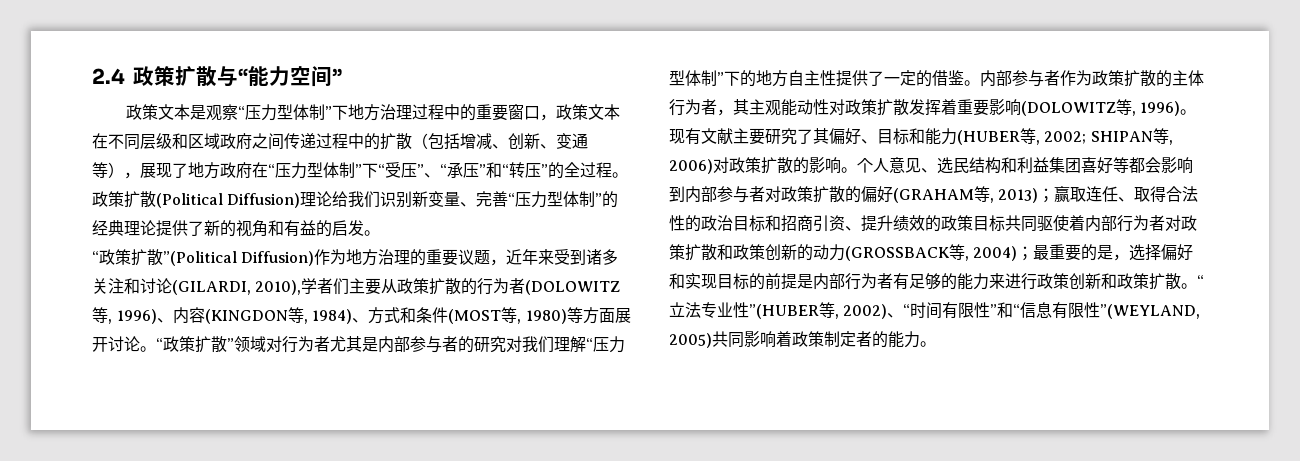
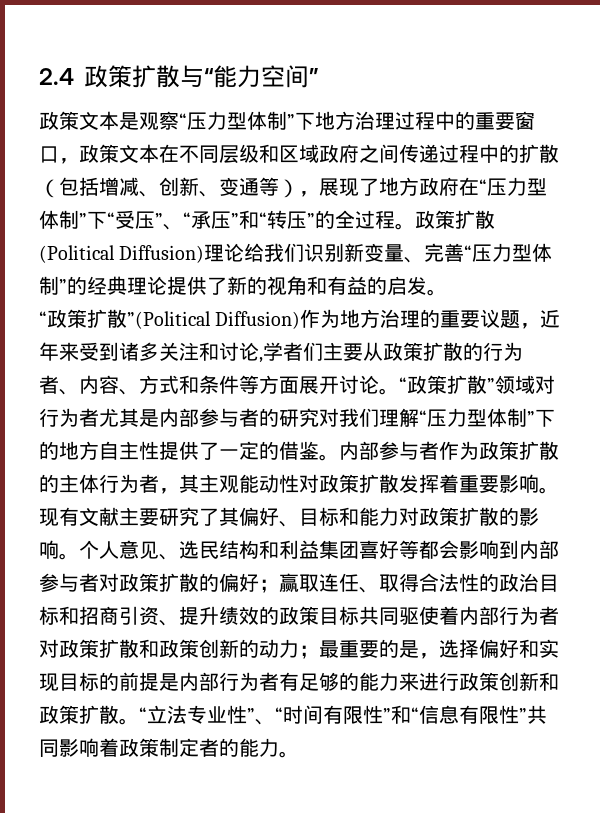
- “政策扩散”(Political Diffusion)作为地方治理的重要议题，近年来受到诸多关注和讨论(GILARDI, 2010),学者们主要从政策扩散的行为者(DOLOWITZ等, 1996)、内容(KINGDON等, 1984)、方式和条件(MOST等, 1980)等方面展开讨论。
+ “政策扩散”(Political Diffusion)作为地方治理的重要议题，近年来受到诸多关注和讨论,学者们主要从政策扩散的行为者、内容、方式和条件等方面展开讨论。
- 内部参与者作为政策扩散的主体行为者，其主观能动性对政策扩散发挥着重要影响(DOLOWITZ等, 1996)。
+ 内部参与者作为政策扩散的主体行为者，其主观能动性对政策扩散发挥着重要影响。
- 现有文献主要研究了其偏好、目标和能力(HUBER等, 2002; SHIPAN等, 2006)对政策扩散的影响。
+ 现有文献主要研究了其偏好、目标和能力对政策扩散的影响。
- 个人意见、选民结构和利益集团喜好等都会影响到内部参与者对政策扩散的偏好(GRAHAM等, 2013)；
+ 个人意见、选民结构和利益集团喜好等都会影响到内部参与者对政策扩散的偏好；
- 赢取连任、取得合法性的政治目标和招商引资、提升绩效的政策目标共同驱使着内部行为者对政策扩散和政策创新的动力(GROSSBACK等, 2004)；
+ 赢取连任、取得合法性的政治目标和招商引资、提升绩效的政策目标共同驱使着内部行为者对政策扩散和政策创新的动力；
- “立法专业性”(HUBER等, 2002)、“时间有限性”和“信息有限性”(WEYLAND, 2005)共同影响着政策制定者的能力。
+ “立法专业性”、“时间有限性”和“信息有限性”共同影响着政策制定者的能力。

